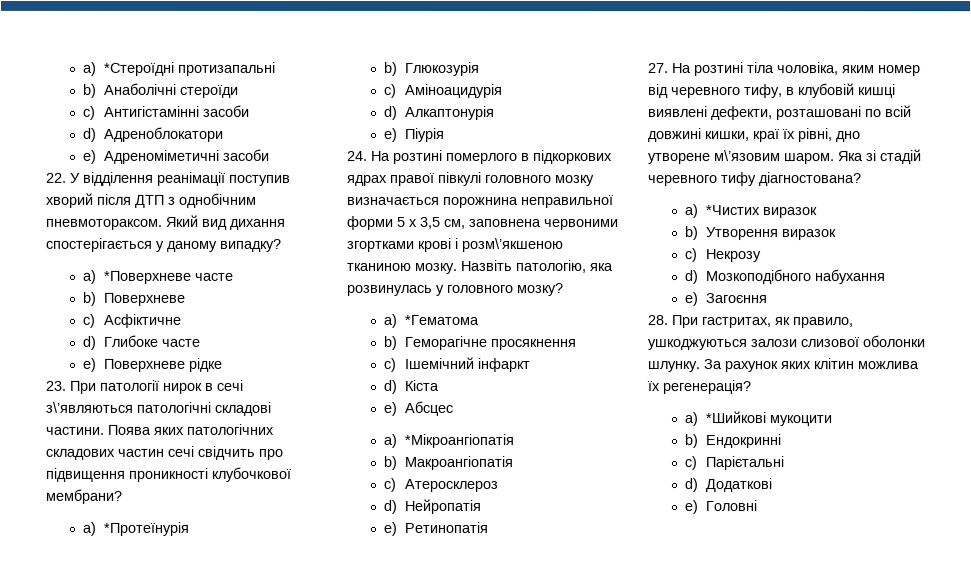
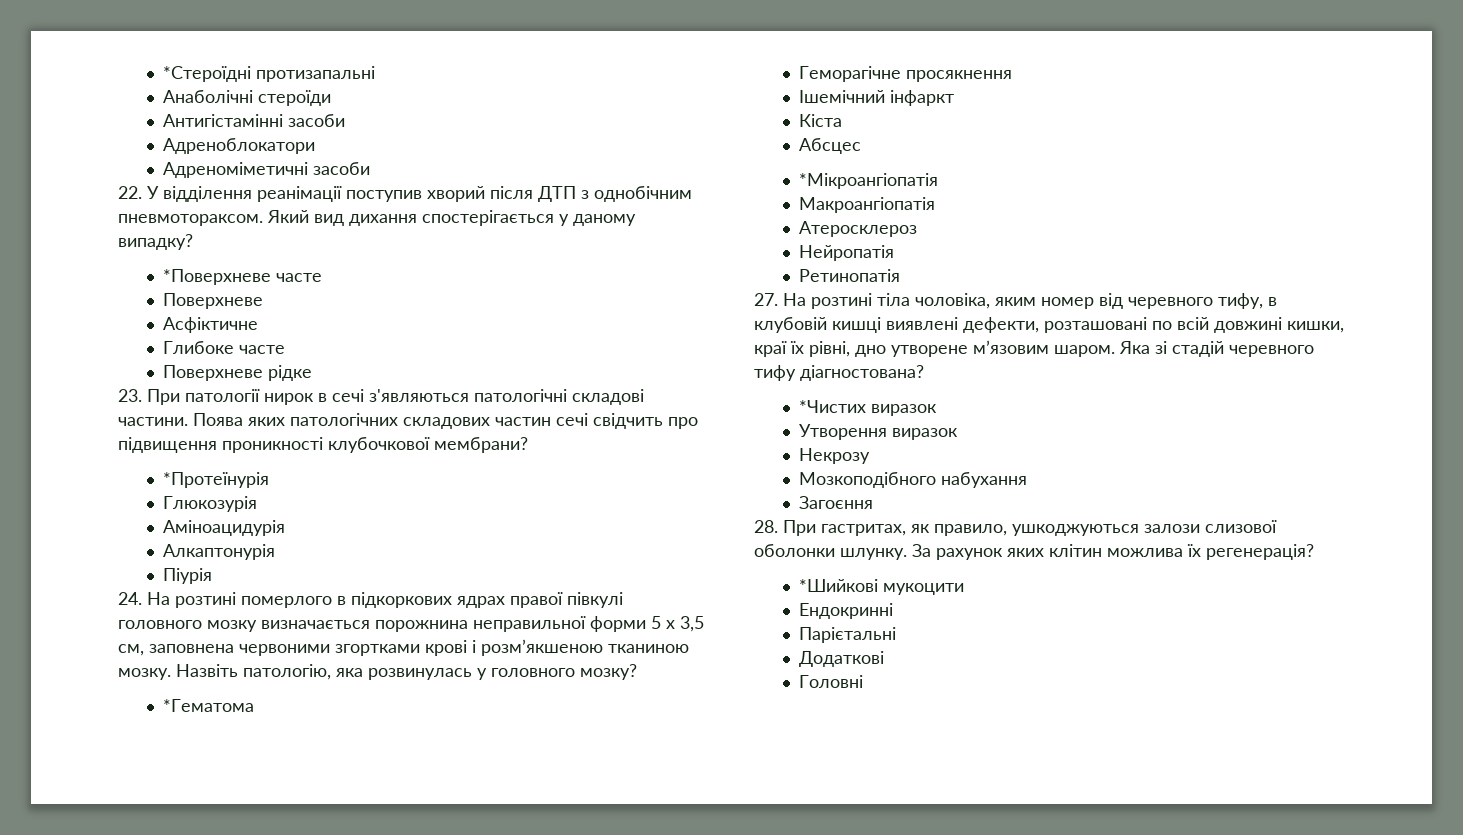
- a) *Стероїдні протизапальні
+ *Стероїдні протизапальні
- b) Анаболічні стероїди
+ Анаболічні стероїди
- c) Антигістамінні засоби
+ Антигістамінні засоби
- d) Адреноблокатори
+ Адреноблокатори
- e) Адреноміметичні засоби
+ Адреноміметичні засоби
- a) *Поверхневе часте
- b) Поверхневе
+ *Поверхневе часте
+ Поверхневе
- c) Асфіктичне
+ Асфіктичне
- d) Глибоке часте
+ Глибоке часте
- e) Поверхневе рідке
+ Поверхневе рідке
- 23. При патології нирок в сечі з\’являються патологічні складові частини.
+ 23. При патології нирок в сечі з'являються патологічні складові частини.
- a) *Протеїнурія
+ *Протеїнурія
- b) Глюкозурія
+ Глюкозурія
- c) Аміноацидурія
+ Аміноацидурія
- d) Алкаптонурія
+ Алкаптонурія
- e) Піурія
+ Піурія
- 24. На розтині померлого в підкоркових ядрах правої півкулі головного мозку визначається порожнина неправильної форми 5 х 3,5 см, заповнена червоними згортками крові і розм\’якшеною тканиною мозку.
+ 24. На розтині померлого в підкоркових ядрах правої півкулі головного мозку визначається порожнина неправильної форми 5 х 3,5 см, заповнена червоними згортками крові і розм’якшеною тканиною мозку.
- a) *Гематома
+ *Гематома
- b) Геморагічне просякнення
+ Геморагічне просякнення
- c) Ішемічний інфаркт
+ Ішемічний інфаркт
- d) Кіста
+ Кіста
- e) Абсцес
+ Абсцес
- a) *Мікроангіопатія
+ *Мікроангіопатія
- b) Макроангіопатія
+ Макроангіопатія
- c) Атеросклероз
+ Атеросклероз
- d) Нейропатія
+ Нейропатія
- e) Ретинопатія
+ Ретинопатія
- 27. На розтині тіла чоловіка, яким номер від черевного тифу, в клубовій кишці виявлені дефекти, розташовані по всій довжині кишки, краї їх рівні, дно утворене м\’язовим шаром.
+ 27. На розтині тіла чоловіка, яким номер від черевного тифу, в клубовій кишці виявлені дефекти, розташовані по всій довжині кишки, краї їх рівні, дно утворене м’язовим шаром.
- a) *Чистих виразок
+ *Чистих виразок
- b) Утворення виразок
+ Утворення виразок
- c) Некрозу
+ Некрозу
- d) Мозкоподібного набухання
+ Мозкоподібного набухання
- e) Загоєння
+ Загоєння
- a) *Шийкові мукоцити
+ *Шийкові мукоцити
- b) Ендокринні
+ Ендокринні
- c) Парієтальні
+ Парієтальні
- d) Додаткові
+ Додаткові
- e) Головні
+ Головні

